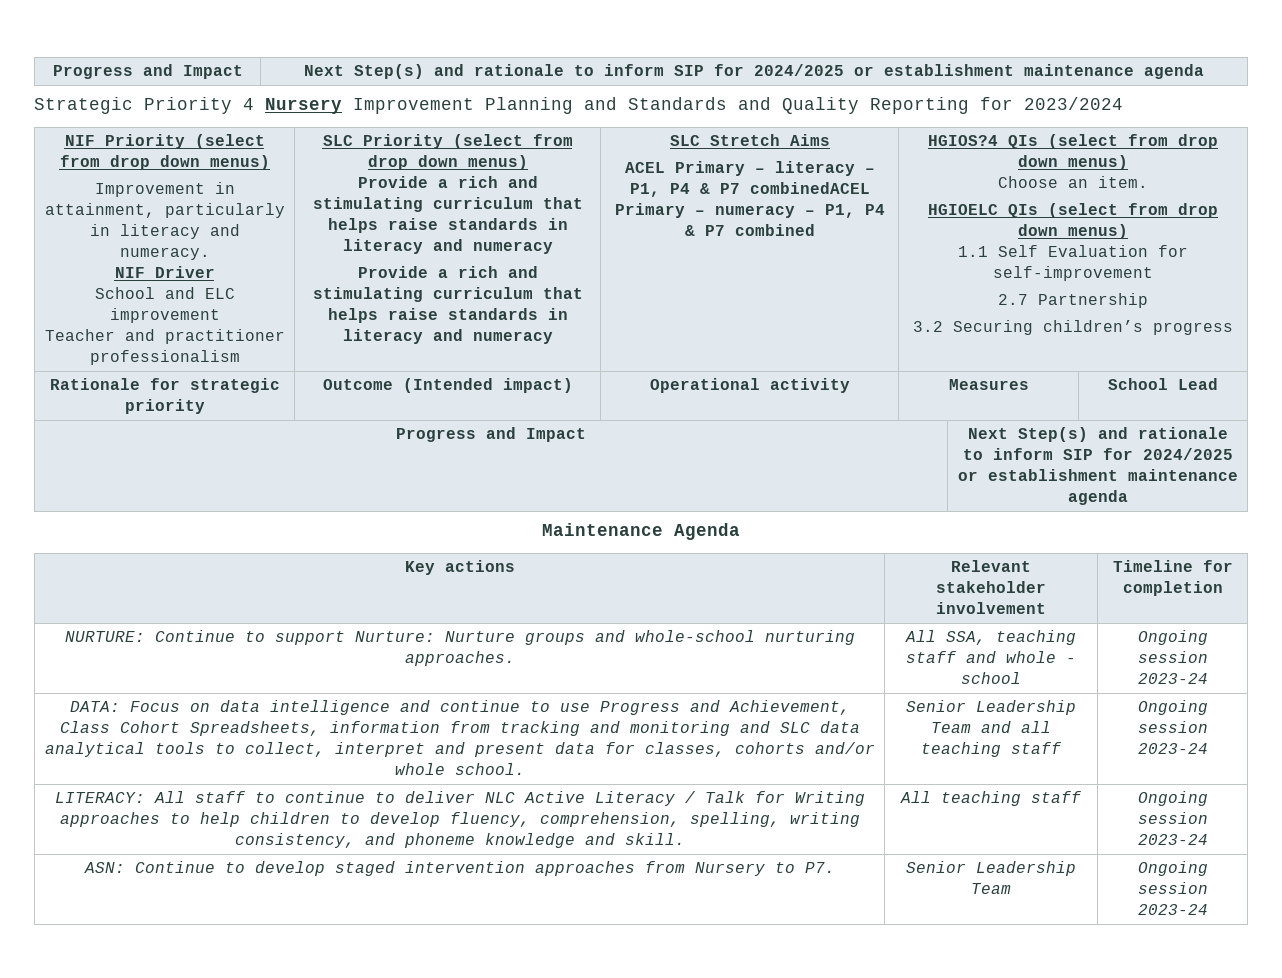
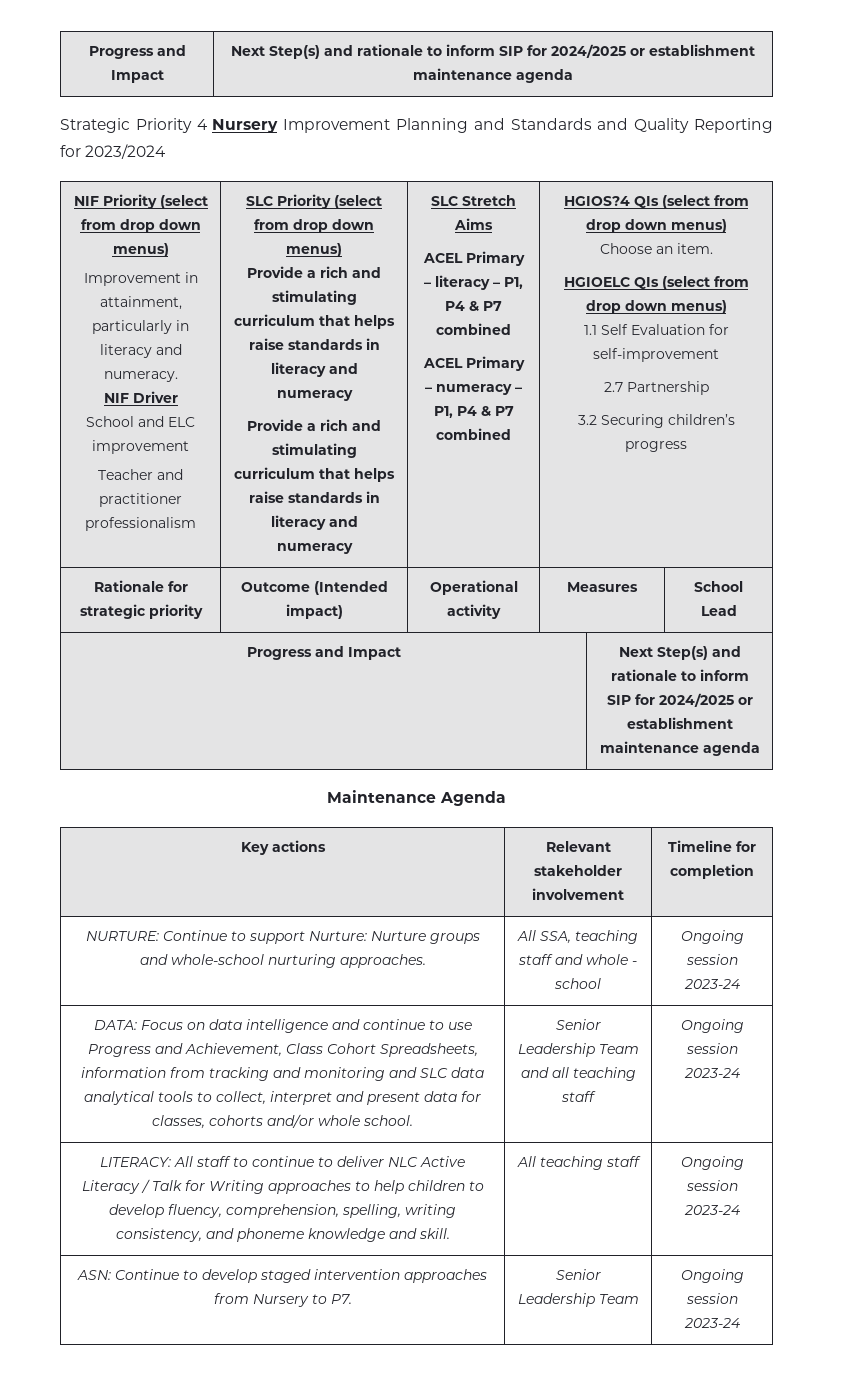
- ACEL Primary – literacy – P1, P4 & P7 combinedACEL Primary – numeracy – P1, P4 & P7 combined
+ ACEL Primary – literacy – P1, P4 & P7 combined
+ ACEL Primary – numeracy – P1, P4 & P7 combined

